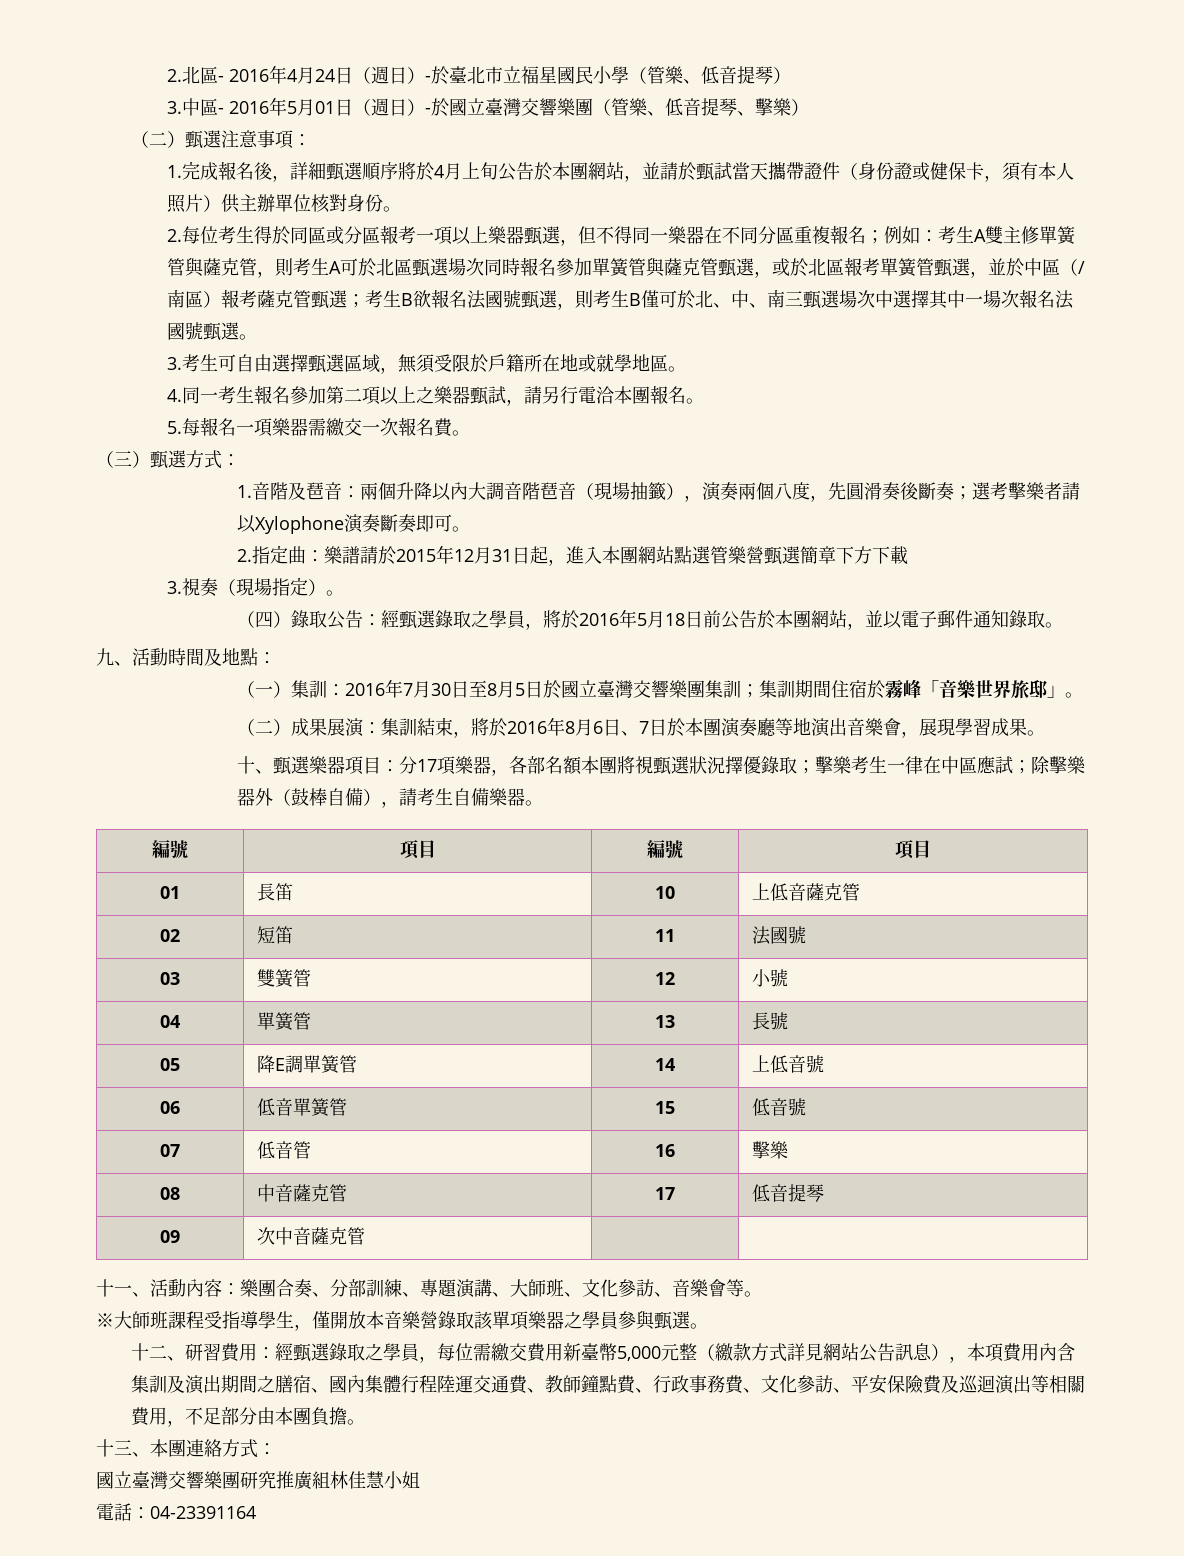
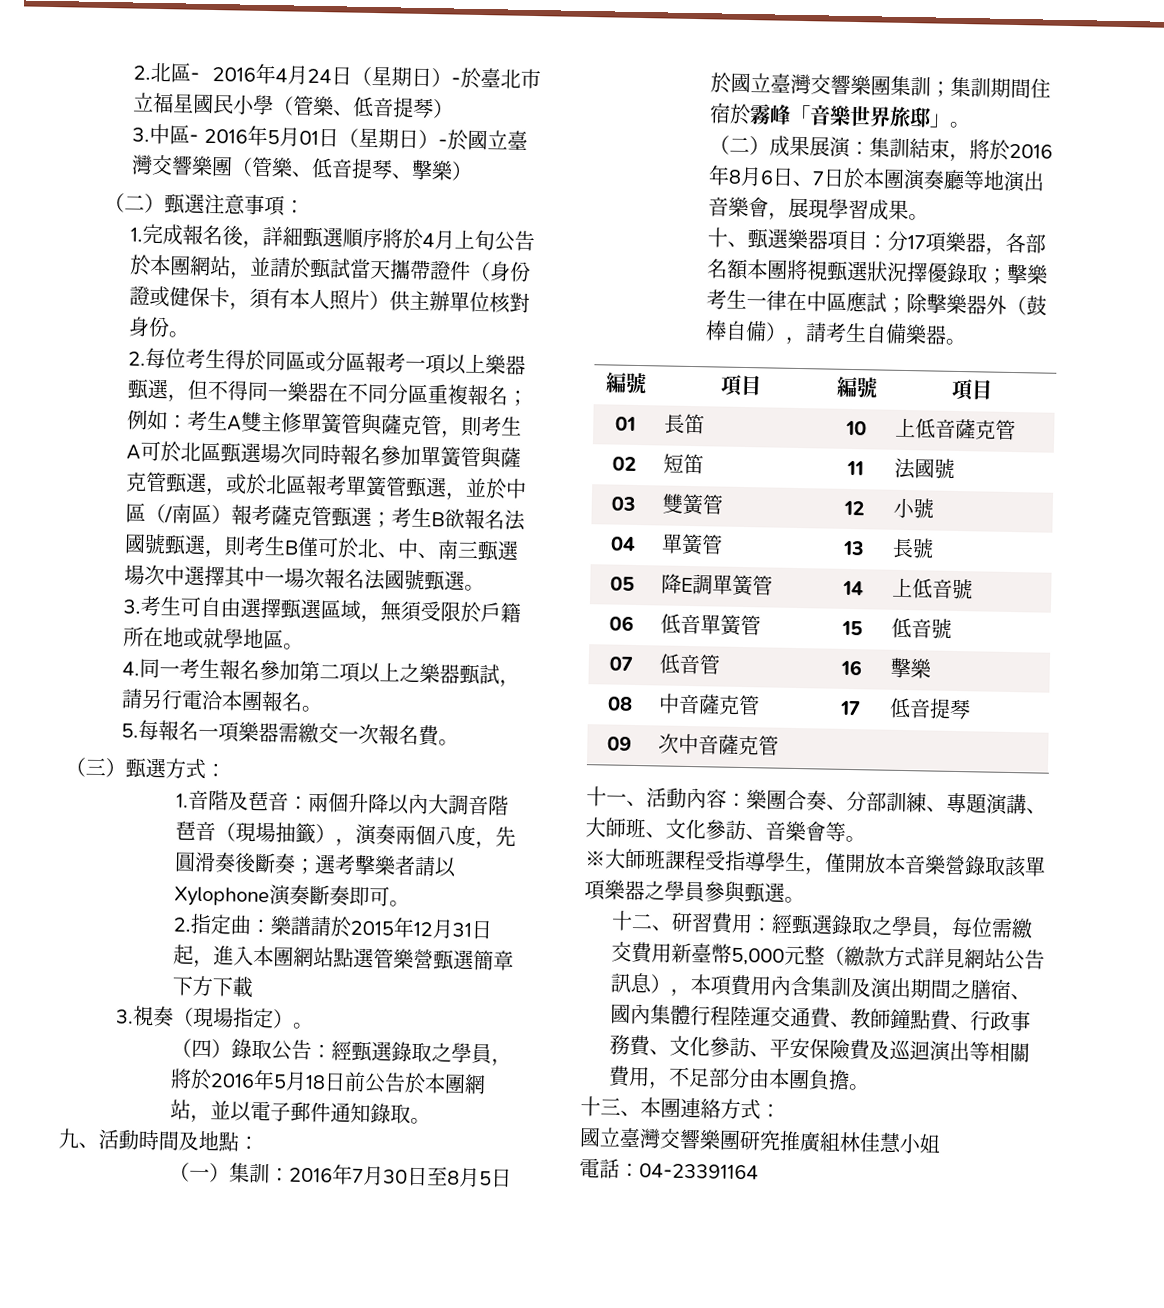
- 2.北區- 2016年4月24日（週日）-於臺北市立福星國民小學（管樂、低音提琴）
+ 2.北區- 2016年4月24日（星期日）-於臺北市立福星國民小學（管樂、低音提琴）
- 3.中區- 2016年5月01日（週日）-於國立臺灣交響樂團（管樂、低音提琴、擊樂）
+ 3.中區- 2016年5月01日（星期日）-於國立臺灣交響樂團（管樂、低音提琴、擊樂）

